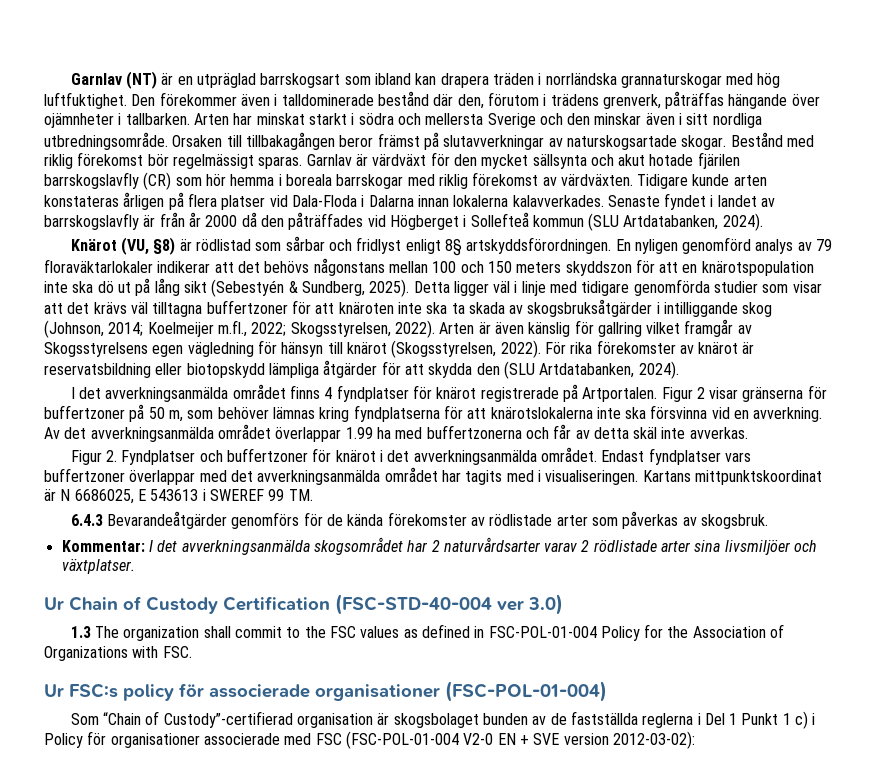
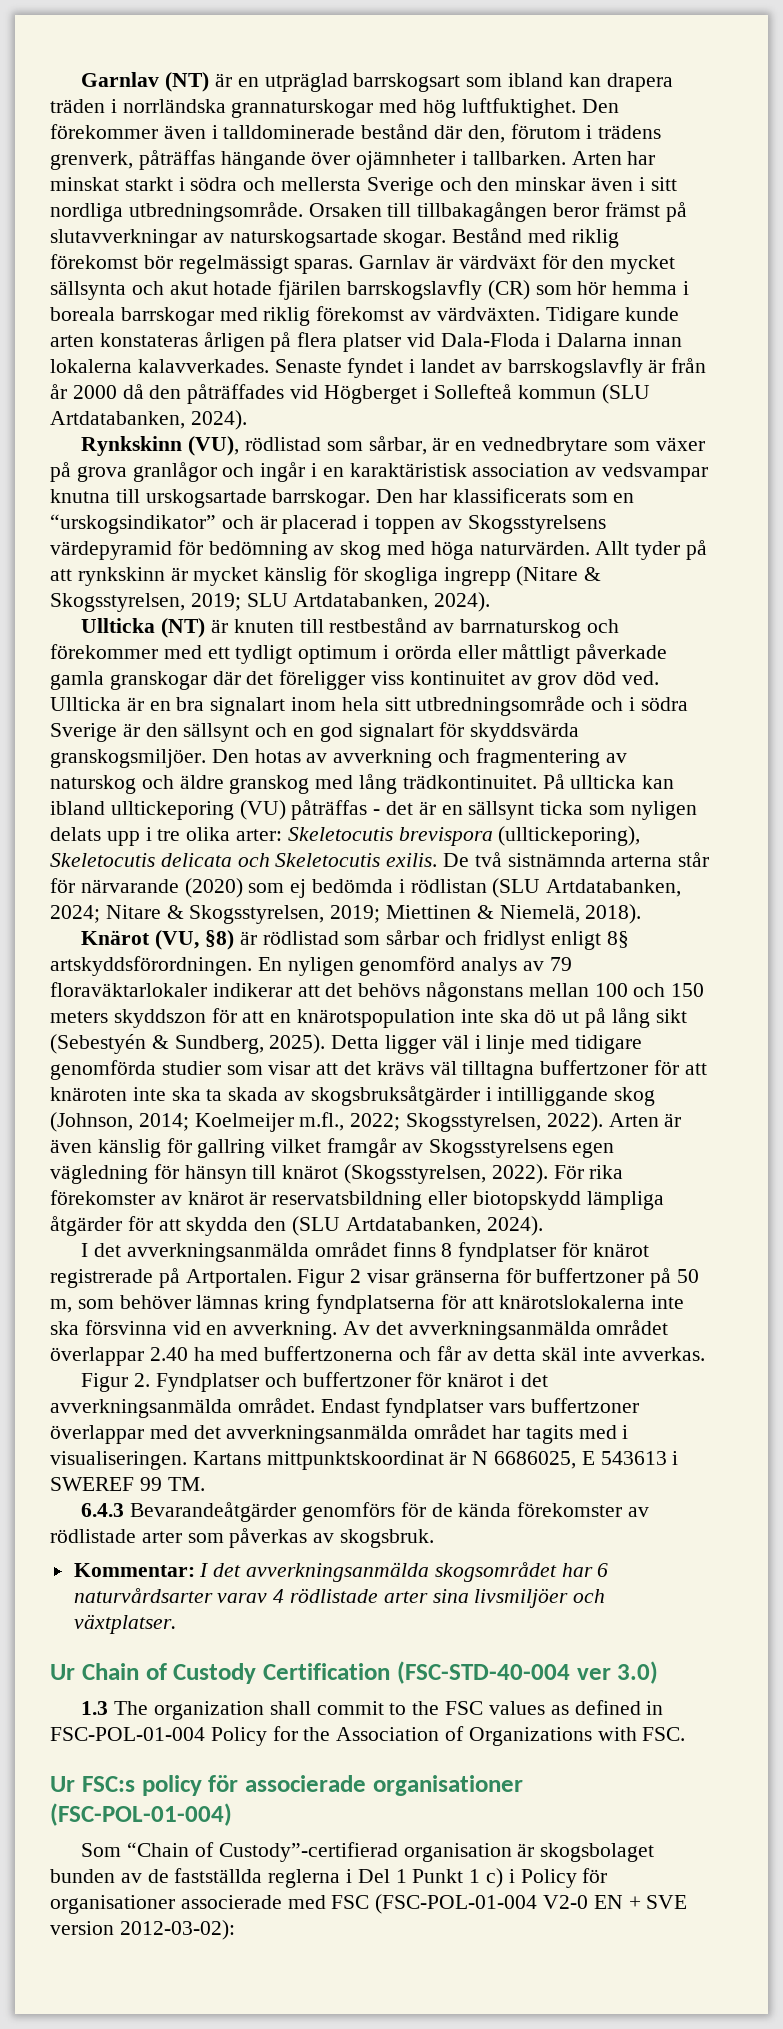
+ Rynkskinn (VU), rödlistad som sårbar, är en vednedbrytare som växer på grova granlågor och ingår i en karaktäristisk association av vedsvampar knutna till urskogsartade barrskogar. Den har klassificerats som en “urskogsindikator” och är placerad i toppen av Skogsstyrelsens värdepyramid för bedömning av skog med höga naturvärden. Allt tyder på att rynkskinn är mycket känslig för skogliga ingrepp (Nitare & Skogsstyrelsen, 2019; SLU Artdatabanken, 2024).
+ Ullticka (NT) är knuten till restbestånd av barrnaturskog och förekommer med ett tydligt optimum i orörda eller måttligt påverkade gamla granskogar där det föreligger viss kontinuitet av grov död ved. Ullticka är en bra signalart inom hela sitt utbredningsområde och i södra Sverige är den sällsynt och en god signalart för skyddsvärda granskogsmiljöer. Den hotas av avverkning och fragmentering av naturskog och äldre granskog med lång trädkontinuitet. På ullticka kan ibland ulltickeporing (VU) påträffas - det är en sällsynt ticka som nyligen delats upp i tre olika arter: Skeletocutis brevispora (ulltickeporing), Skeletocutis delicata och Skeletocutis exilis. De två sistnämnda arterna står för närvarande (2020) som ej bedömda i rödlistan (SLU Artdatabanken, 2024; Nitare & Skogsstyrelsen, 2019; Miettinen & Niemelä, 2018).
- I det avverkningsanmälda området finns 4 fyndplatser för knärot registrerade på Artportalen.
+ I det avverkningsanmälda området finns 8 fyndplatser för knärot registrerade på Artportalen.
- Av det avverkningsanmälda området överlappar 1.99 ha med buffertzonerna och får av detta skäl inte avverkas.
+ Av det avverkningsanmälda området överlappar 2.40 ha med buffertzonerna och får av detta skäl inte avverkas.
- Kommentar: I det avverkningsanmälda skogsområdet har 2 naturvårdsarter varav 2 rödlistade arter sina livsmiljöer och växtplatser.
+ Kommentar: I det avverkningsanmälda skogsområdet har 6 naturvårdsarter varav 4 rödlistade arter sina livsmiljöer och växtplatser.

